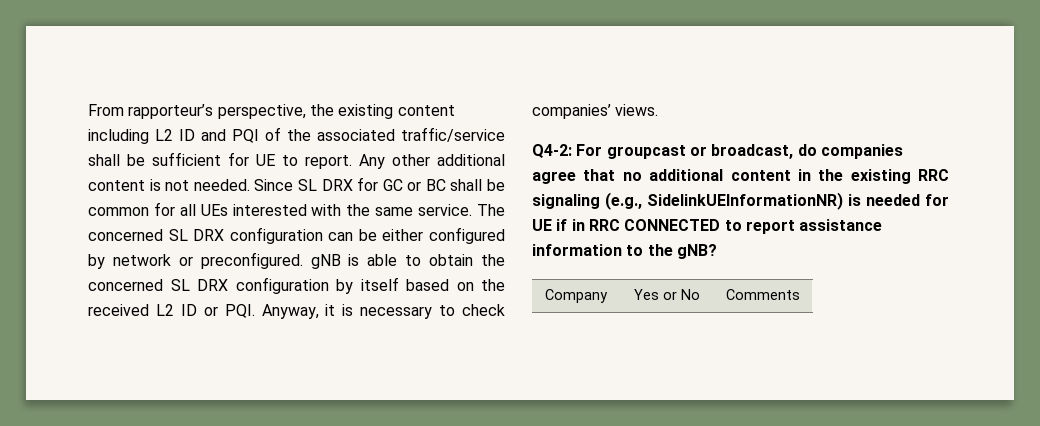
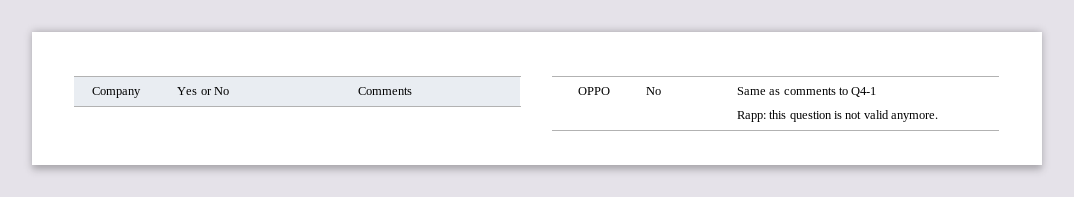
- From rapporteur’s perspective, the existing content including L2 ID and PQI of the associated traffic/service shall be sufficient for UE to report. Any other additional content is not needed. Since SL DRX for GC or BC shall be common for all UEs interested with the same service. The concerned SL DRX configuration can be either configured by network or preconfigured. gNB is able to obtain the concerned SL DRX configuration by itself based on the received L2 ID or PQI. Anyway, it is necessary to check companies’ views.
- Q4-2: For groupcast or broadcast, do companies agree that no additional content in the existing RRC signaling (e.g., SidelinkUEInformationNR) is needed for UE if in RRC CONNECTED to report assistance information to the gNB?
+ OPPO | No | Same as comments to Q4-1
+ Rapp: this question is not valid anymore.

